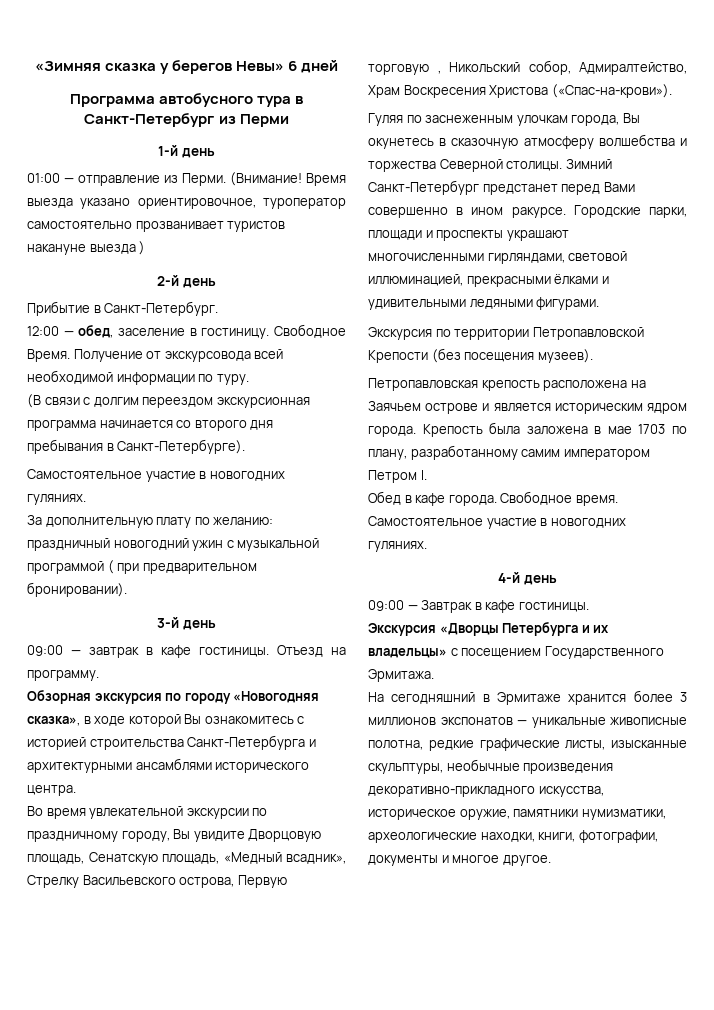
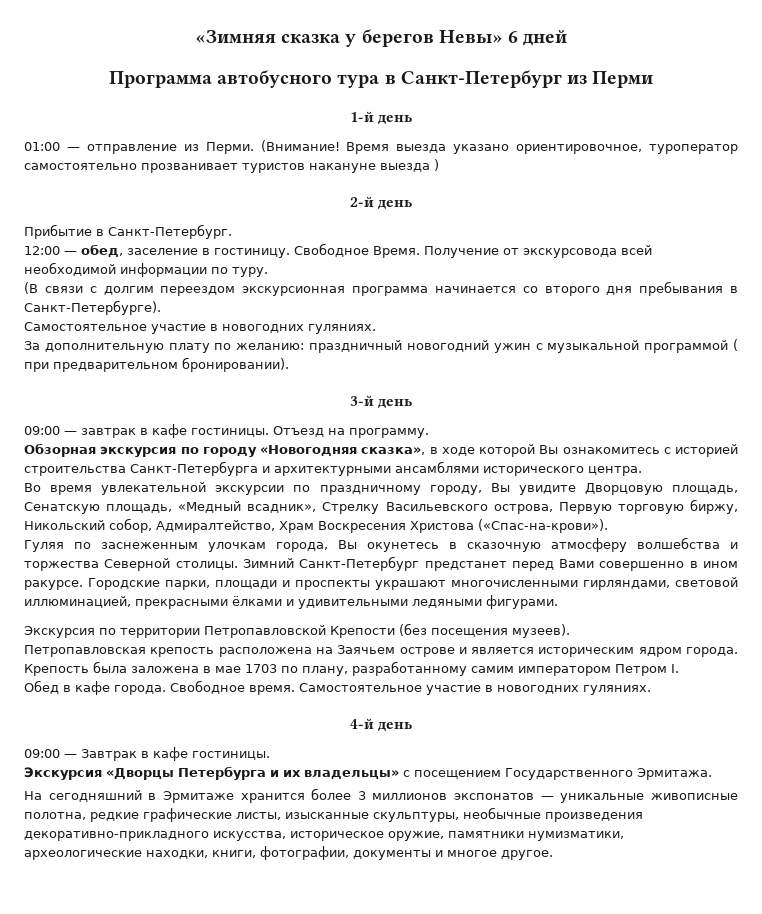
- Во время увлекательной экскурсии по праздничному городу, Вы увидите Дворцовую площадь, Сенатскую площадь, «Медный всадник», Стрелку Васильевского острова, Первую торговую , Никольский собор, Адмиралтейство, Храм Воскресения Христова («Спас-на-крови»).
+ Во время увлекательной экскурсии по праздничному городу, Вы увидите Дворцовую площадь, Сенатскую площадь, «Медный всадник», Стрелку Васильевского острова, Первую торговую биржу, Никольский собор, Адмиралтейство, Храм Воскресения Христова («Спас-на-крови»).

